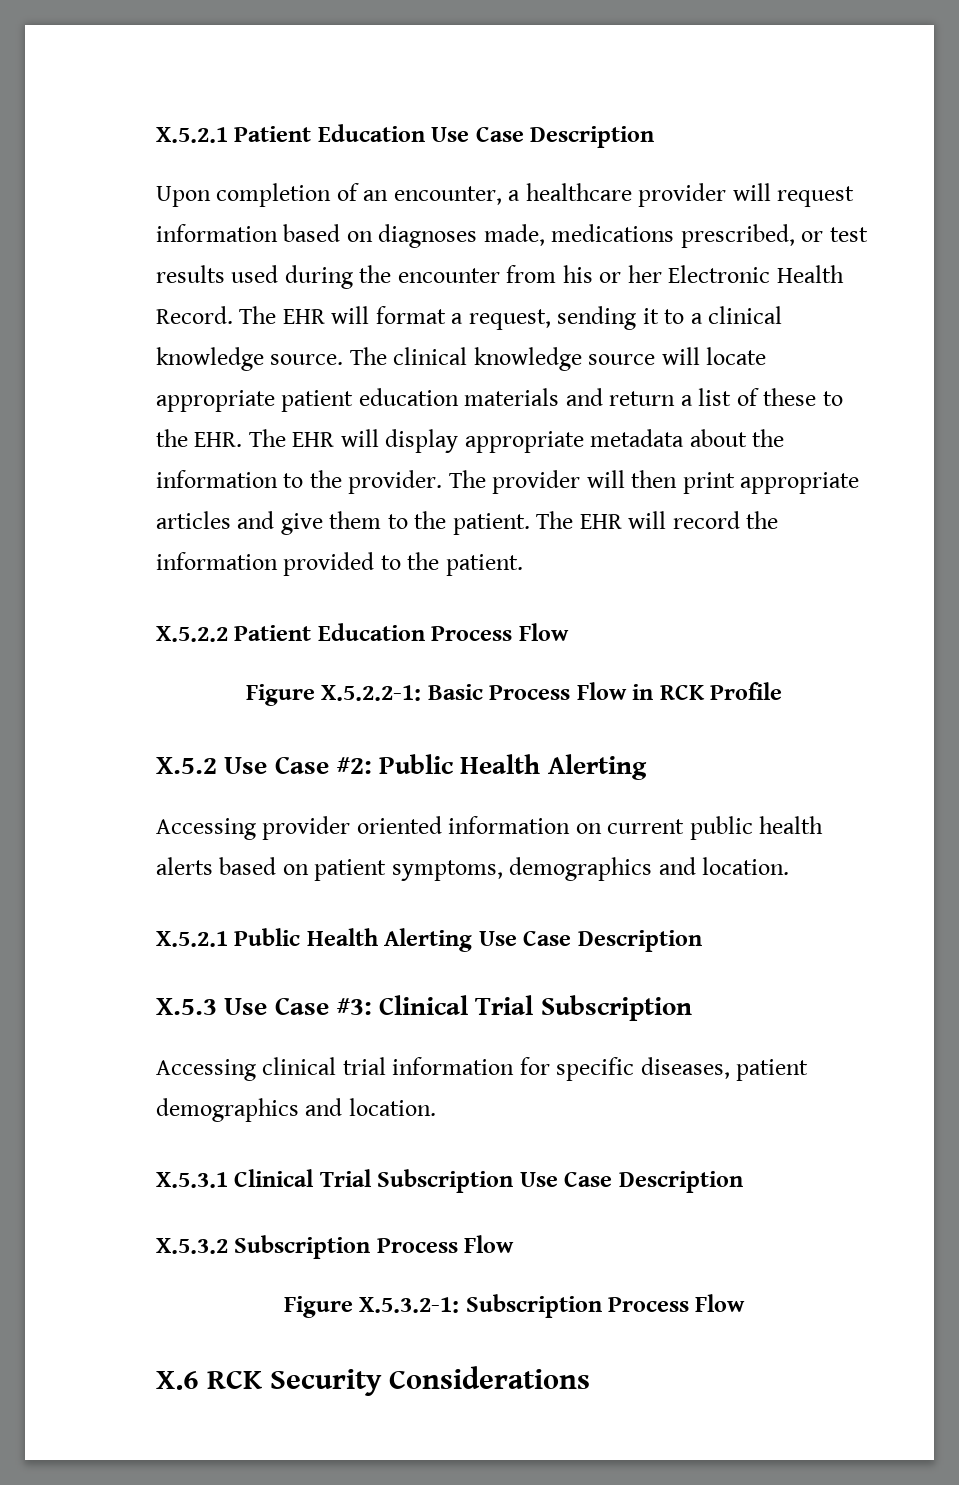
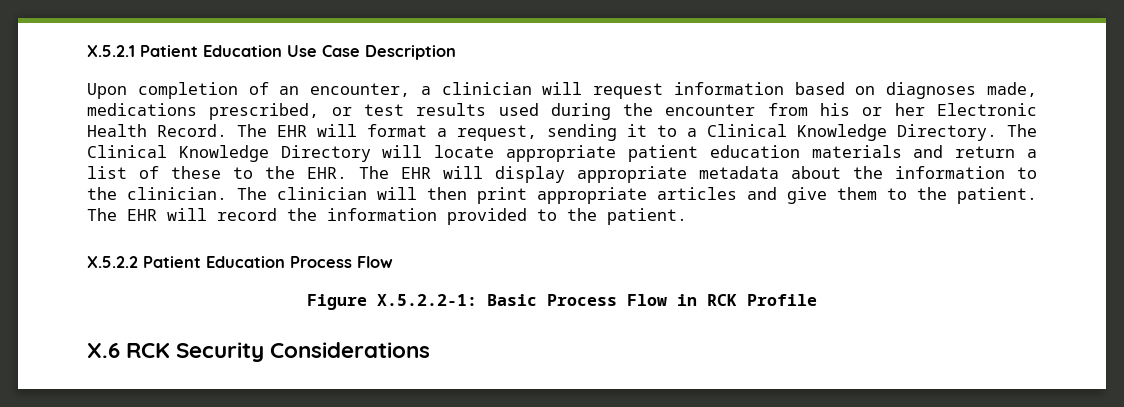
- Upon completion of an encounter, a healthcare provider will request information based on diagnoses made, medications prescribed, or test results used during the encounter from his or her Electronic Health Record.
+ Upon completion of an encounter, a clinician will request information based on diagnoses made, medications prescribed, or test results used during the encounter from his or her Electronic Health Record.
- The EHR will format a request, sending it to a clinical knowledge source. The clinical knowledge source will locate appropriate patient education materials and return a list of these to the EHR. The EHR will display appropriate metadata about the information to the provider. The provider will then print appropriate articles and give them to the patient.
+ The EHR will format a request, sending it to a Clinical Knowledge Directory. The Clinical Knowledge Directory will locate appropriate patient education materials and return a list of these to the EHR. The EHR will display appropriate metadata about the information to the clinician. The clinician will then print appropriate articles and give them to the patient.
- X.5.2 Use Case #2: Public Health Alerting
- Accessing provider oriented information on current public health alerts based on patient symptoms, demographics and location.
- X.5.2.1 Public Health Alerting Use Case Description
- X.5.3 Use Case #3: Clinical Trial Subscription
- Accessing clinical trial information for specific diseases, patient demographics and location.
- X.5.3.1 Clinical Trial Subscription Use Case Description
- X.5.3.2 Subscription Process Flow
- Figure X.5.3.2-1: Subscription Process Flow

